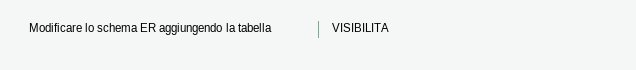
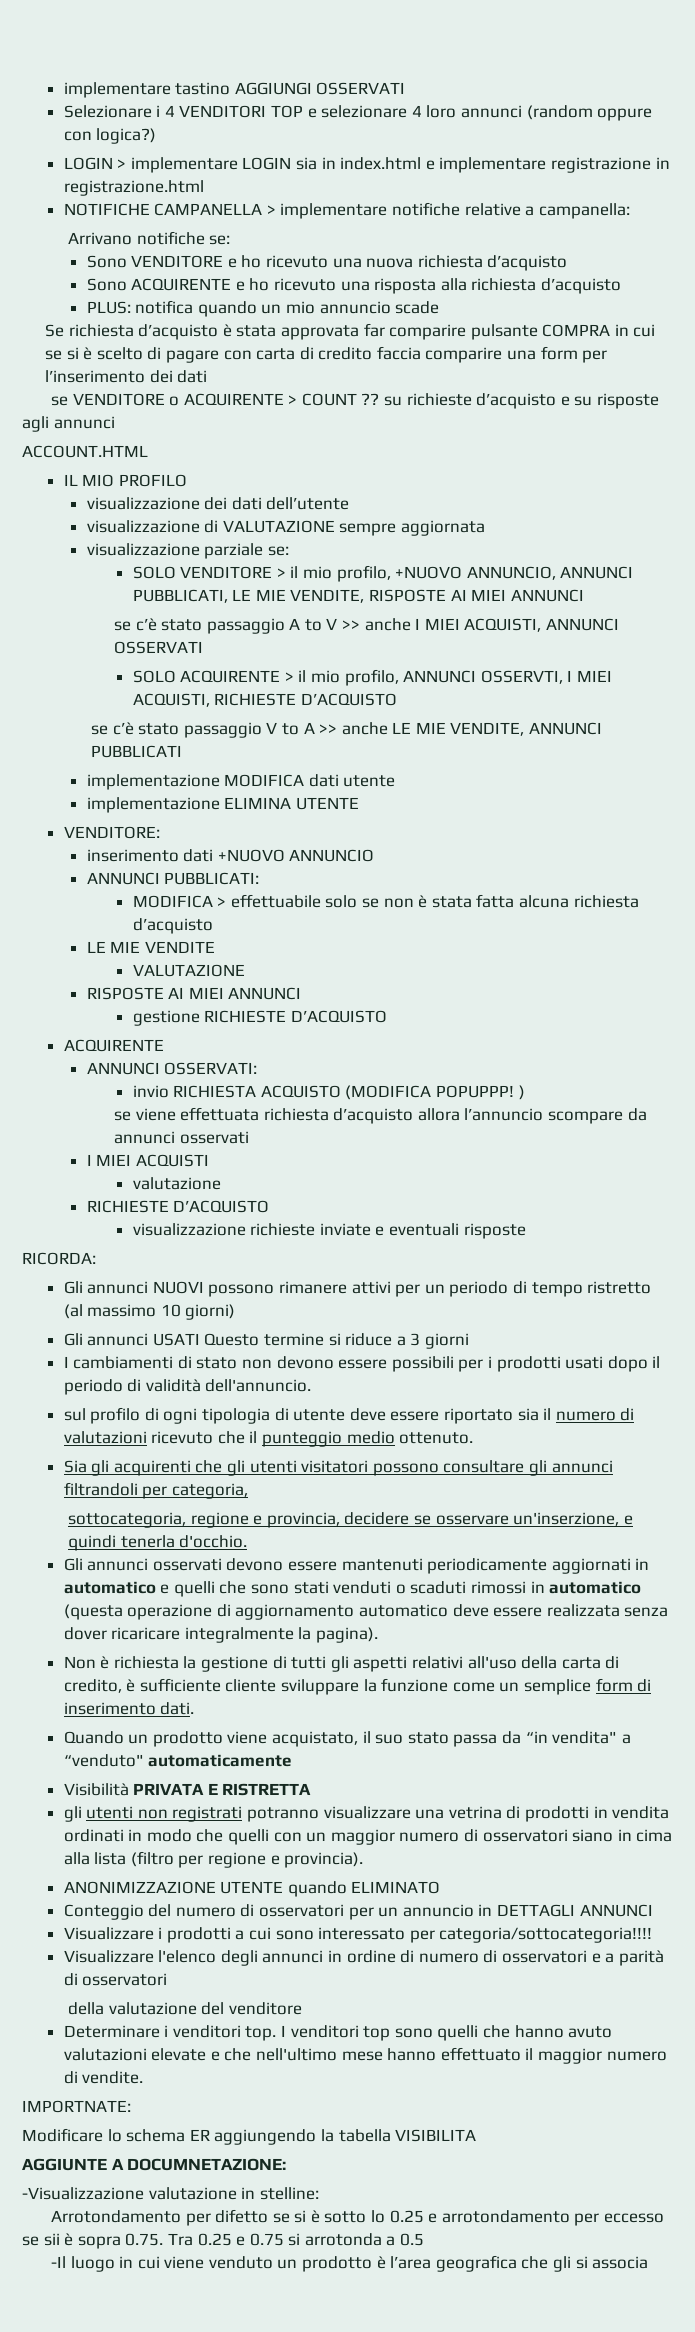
+ implementare tastino AGGIUNGI OSSERVATI
+ Selezionare i 4 VENDITORI TOP e selezionare 4 loro annunci (random oppure con logica?)
+ LOGIN > implementare LOGIN sia in index.html e implementare registrazione in registrazione.html
+ NOTIFICHE CAMPANELLA > implementare notifiche relative a campanella:
+ Arrivano notifiche se:
+ Sono VENDITORE e ho ricevuto una nuova richiesta d’acquisto
+ Sono ACQUIRENTE e ho ricevuto una risposta alla richiesta d’acquisto
+ PLUS: notifica quando un mio annuncio scade
+ Se richiesta d’acquisto è stata approvata far comparire pulsante COMPRA in cui se si è scelto di pagare con carta di credito faccia comparire una form per l’inserimento dei dati
+ se VENDITORE o ACQUIRENTE > COUNT ?? su richieste d’acquisto e su risposte agli annunci
+ ACCOUNT.HTML
+ IL MIO PROFILO
+ visualizzazione dei dati dell’utente
+ visualizzazione di VALUTAZIONE sempre aggiornata
+ visualizzazione parziale se:
+ SOLO VENDITORE > il mio profilo, +NUOVO ANNUNCIO, ANNUNCI PUBBLICATI, LE MIE VENDITE, RISPOSTE AI MIEI ANNUNCI
+ se c’è stato passaggio A to V >> anche I MIEI ACQUISTI, ANNUNCI OSSERVATI
+ SOLO ACQUIRENTE > il mio profilo, ANNUNCI OSSERVTI, I MIEI ACQUISTI, RICHIESTE D’ACQUISTO
+ se c’è stato passaggio V to A >> anche LE MIE VENDITE, ANNUNCI PUBBLICATI
+ implementazione MODIFICA dati utente
+ implementazione ELIMINA UTENTE
+ VENDITORE:
+ inserimento dati +NUOVO ANNUNCIO
+ ANNUNCI PUBBLICATI:
+ MODIFICA > effettuabile solo se non è stata fatta alcuna richiesta d’acquisto
+ LE MIE VENDITE
+ VALUTAZIONE
+ RISPOSTE AI MIEI ANNUNCI
+ gestione RICHIESTE D’ACQUISTO
+ ACQUIRENTE
+ ANNUNCI OSSERVATI:
+ invio RICHIESTA ACQUISTO (MODIFICA POPUPPP! )
+ se viene effettuata richiesta d’acquisto allora l’annuncio scompare da annunci osservati
+ I MIEI ACQUISTI
+ valutazione
+ RICHIESTE D’ACQUISTO
+ visualizzazione richieste inviate e eventuali risposte
+ RICORDA:
+ Gli annunci NUOVI possono rimanere attivi per un periodo di tempo ristretto (al massimo 10 giorni)
+ Gli annunci USATI Questo termine si riduce a 3 giorni
+ I cambiamenti di stato non devono essere possibili per i prodotti usati dopo il periodo di validità dell'annuncio.
+ sul profilo di ogni tipologia di utente deve essere riportato sia il numero di valutazioni ricevuto che il punteggio medio ottenuto.
+ Sia gli acquirenti che gli utenti visitatori possono consultare gli annunci filtrandoli per categoria,
+ sottocategoria, regione e provincia, decidere se osservare un'inserzione, e quindi tenerla d'occhio.
+ Gli annunci osservati devono essere mantenuti periodicamente aggiornati in automatico e quelli che sono stati venduti o scaduti rimossi in automatico (questa operazione di aggiornamento automatico deve essere realizzata senza dover ricaricare integralmente la pagina).
+ Non è richiesta la gestione di tutti gli aspetti relativi all'uso della carta di credito, è sufficiente cliente sviluppare la funzione come un semplice form di inserimento dati.
+ Quando un prodotto viene acquistato, il suo stato passa da “in vendita" a “venduto" automaticamente
+ Visibilità PRIVATA E RISTRETTA
+ gli utenti non registrati potranno visualizzare una vetrina di prodotti in vendita ordinati in modo che quelli con un maggior numero di osservatori siano in cima alla lista (filtro per regione e provincia).
+ ANONIMIZZAZIONE UTENTE quando ELIMINATO
+ Conteggio del numero di osservatori per un annuncio in DETTAGLI ANNUNCI
+ Visualizzare i prodotti a cui sono interessato per categoria/sottocategoria!!!!
+ Visualizzare l'elenco degli annunci in ordine di numero di osservatori e a parità di osservatori
+ della valutazione del venditore
+ Determinare i venditori top. I venditori top sono quelli che hanno avuto valutazioni elevate e che nell'ultimo mese hanno effettuato il maggior numero di vendite.
+ IMPORTNATE:
+ AGGIUNTE A DOCUMNETAZIONE:
+ -Visualizzazione valutazione in stelline:
+ Arrotondamento per difetto se si è sotto lo 0.25 e arrotondamento per eccesso se sii è sopra 0.75. Tra 0.25 e 0.75 si arrotonda a 0.5
+ -Il luogo in cui viene venduto un prodotto è l’area geografica che gli si associa

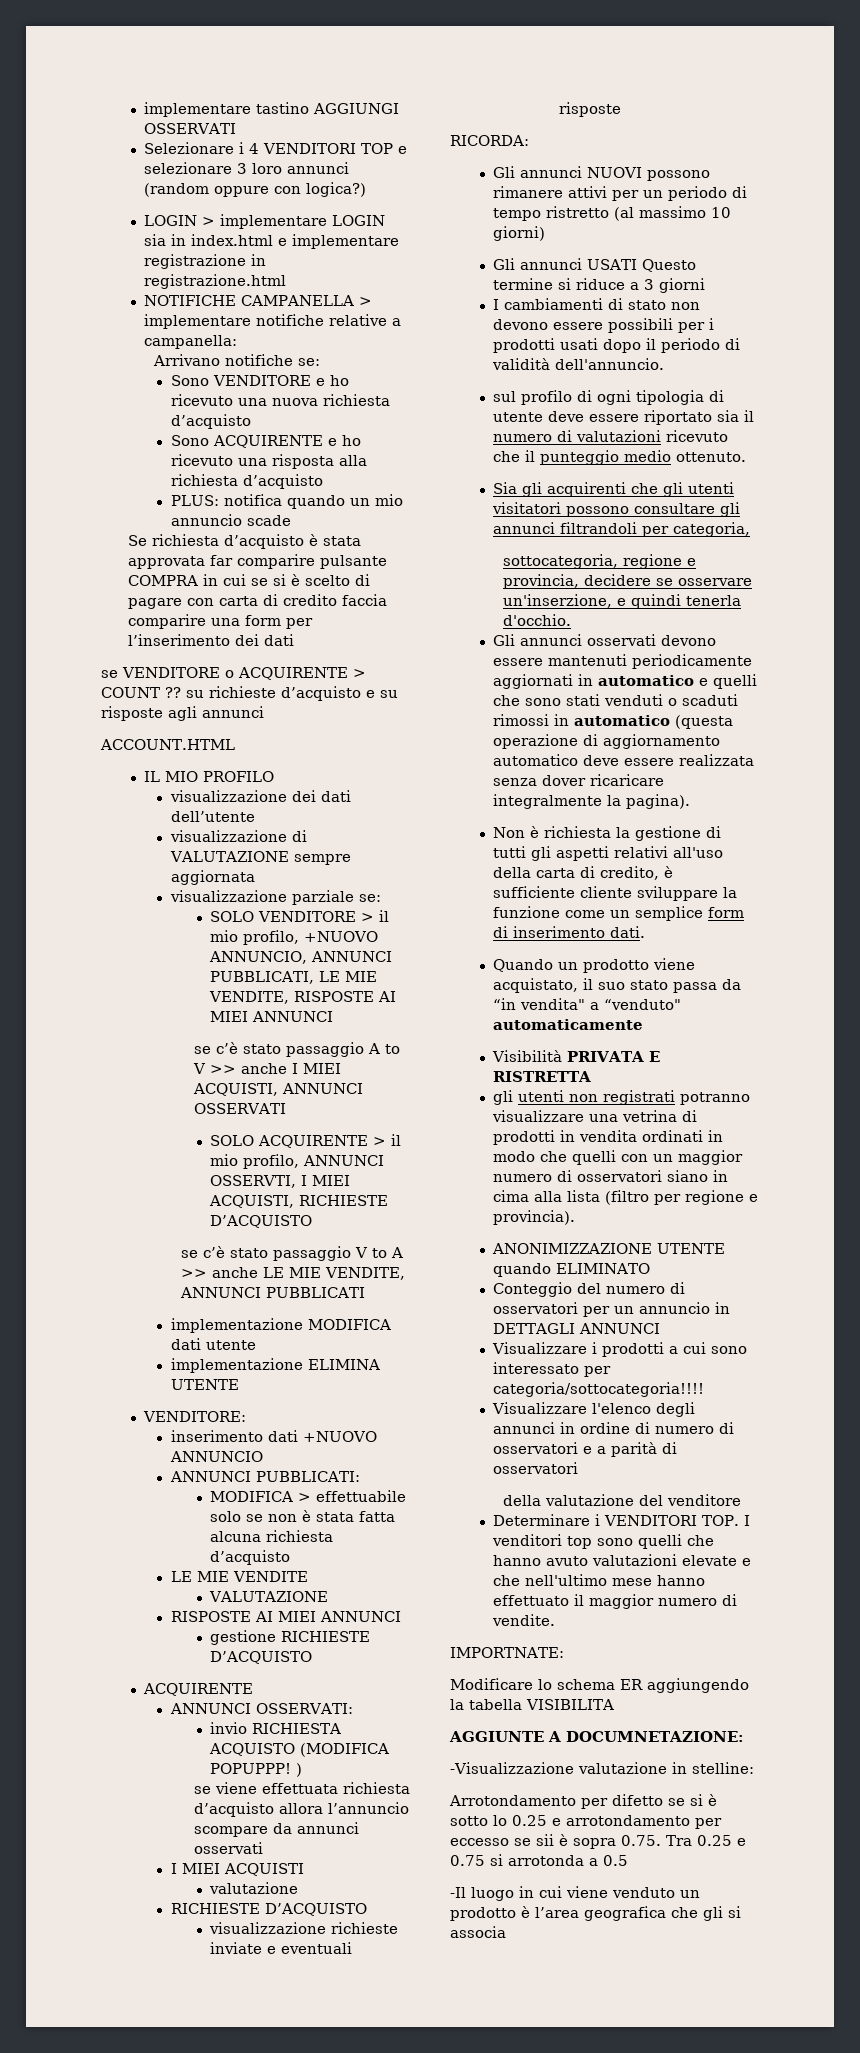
- Selezionare i 4 VENDITORI TOP e selezionare 4 loro annunci (random oppure con logica?)
+ Selezionare i 4 VENDITORI TOP e selezionare 3 loro annunci (random oppure con logica?)
- Determinare i venditori top. I venditori top sono quelli che hanno avuto valutazioni elevate e che nell'ultimo mese hanno effettuato il maggior numero di vendite.
+ Determinare i VENDITORI TOP. I venditori top sono quelli che hanno avuto valutazioni elevate e che nell'ultimo mese hanno effettuato il maggior numero di vendite.

